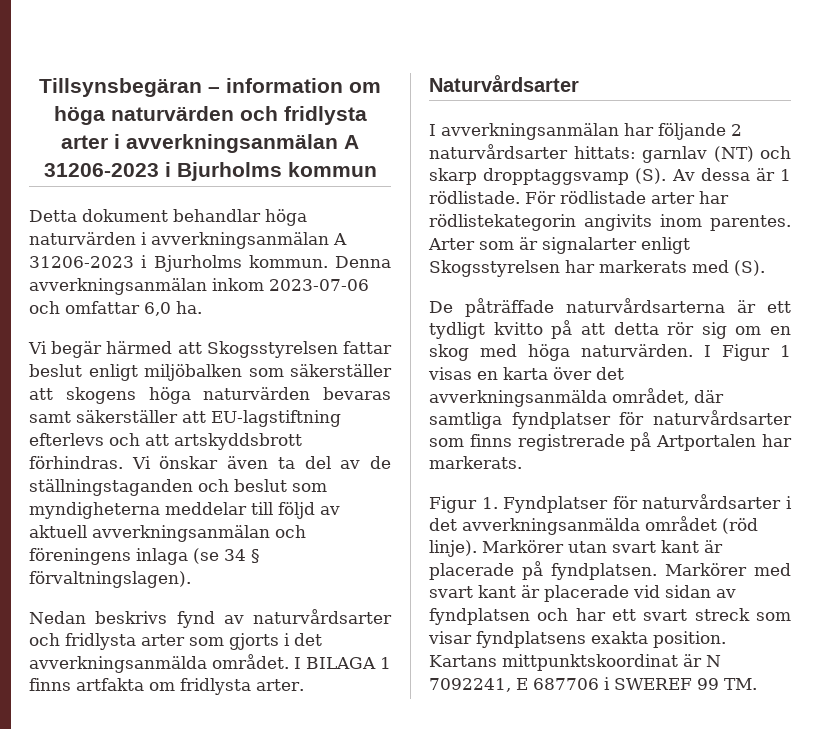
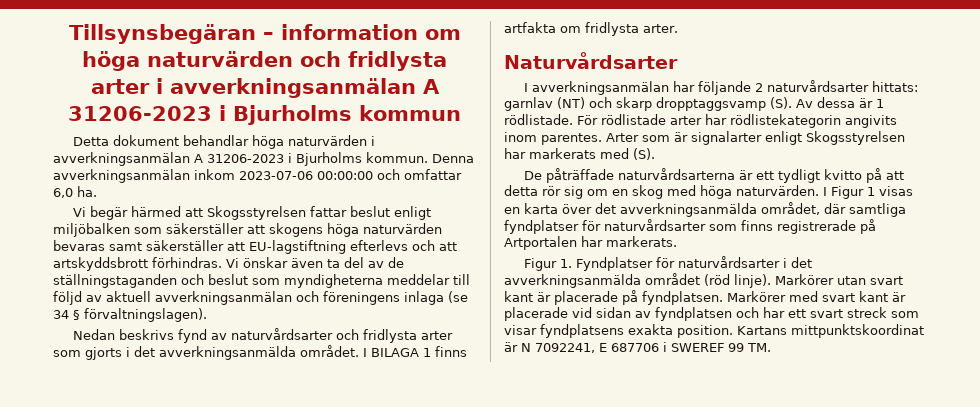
- Denna avverkningsanmälan inkom 2023-07-06 och omfattar 6,0 ha.
+ Denna avverkningsanmälan inkom 2023-07-06 00:00:00 och omfattar 6,0 ha.

